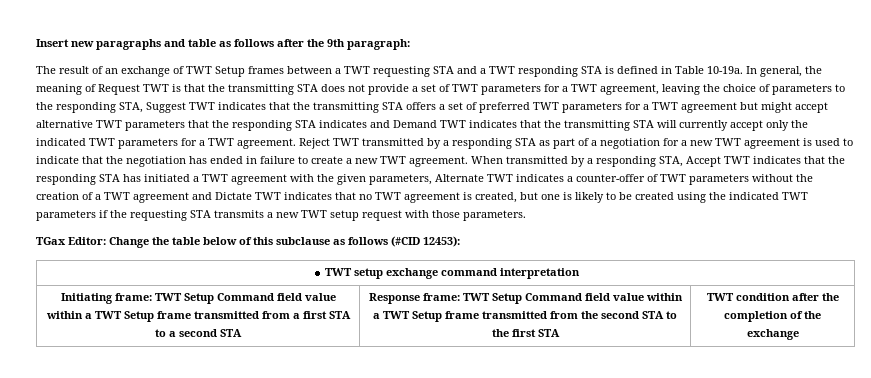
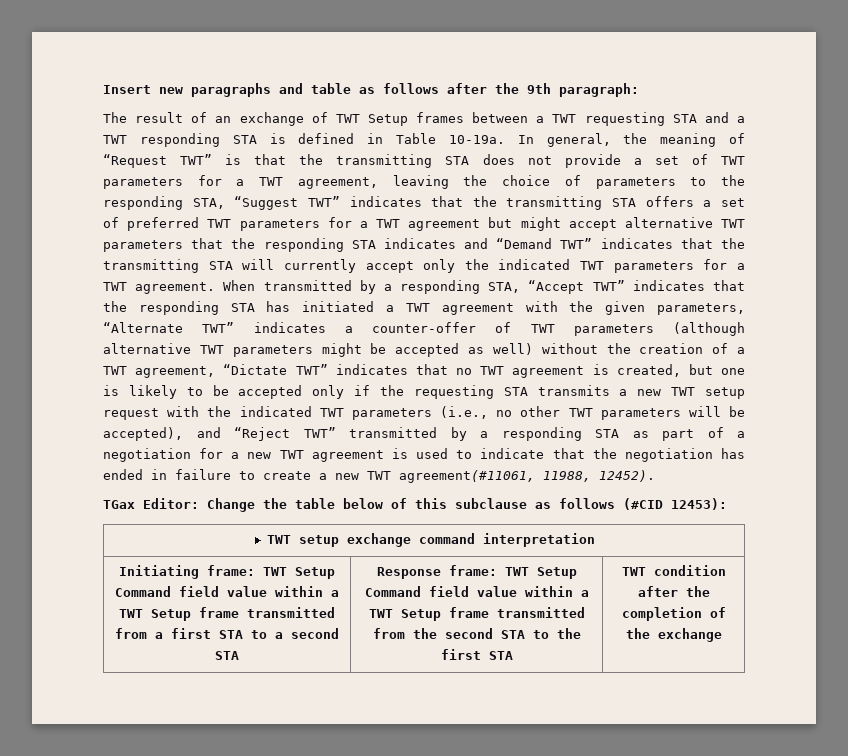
- In general, the meaning of Request TWT is that the transmitting STA does not provide a set of TWT parameters for a TWT agreement, leaving the choice of parameters to the responding STA, Suggest TWT indicates that the transmitting STA offers a set of preferred TWT parameters for a TWT agreement but might accept alternative TWT parameters that the responding STA indicates and Demand TWT indicates that the transmitting STA will currently accept only the indicated TWT parameters for a TWT agreement.
+ In general, the meaning of “Request TWT” is that the transmitting STA does not provide a set of TWT parameters for a TWT agreement, leaving the choice of parameters to the responding STA, “Suggest TWT” indicates that the transmitting STA offers a set of preferred TWT parameters for a TWT agreement but might accept alternative TWT parameters that the responding STA indicates and “Demand TWT” indicates that the transmitting STA will currently accept only the indicated TWT parameters for a TWT agreement.
- Reject TWT transmitted by a responding STA as part of a negotiation for a new TWT agreement is used to indicate that the negotiation has ended in failure to create a new TWT agreement. When transmitted by a responding STA, Accept TWT indicates that the responding STA has initiated a TWT agreement with the given parameters, Alternate TWT indicates a counter-offer of TWT parameters without the creation of a TWT agreement and Dictate TWT indicates that no TWT agreement is created, but one is likely to be created using the indicated TWT parameters if the requesting STA transmits a new TWT setup request with those parameters.
+ When transmitted by a responding STA, “Accept TWT” indicates that the responding STA has initiated a TWT agreement with the given parameters, “Alternate TWT” indicates a counter-offer of TWT parameters (although alternative TWT parameters might be accepted as well) without the creation of a TWT agreement, “Dictate TWT” indicates that no TWT agreement is created, but one is likely to be accepted only if the requesting STA transmits a new TWT setup request with the indicated TWT parameters (i.e., no other TWT parameters will be accepted), and “Reject TWT” transmitted by a responding STA as part of a negotiation for a new TWT agreement is used to indicate that the negotiation has ended in failure to create a new TWT agreement(#11061, 11988, 12452).

